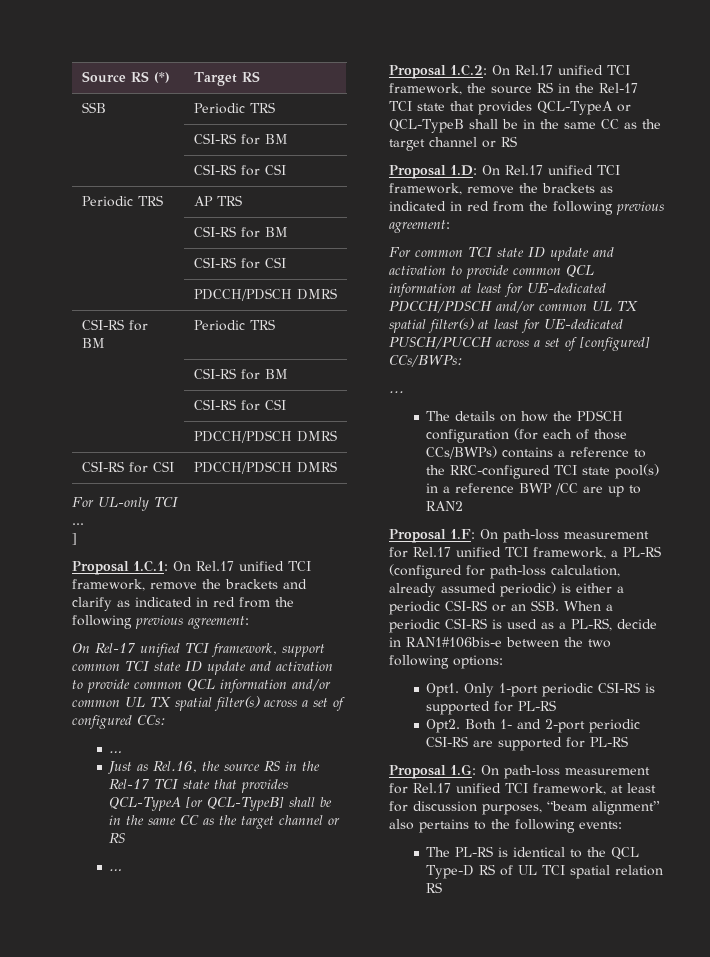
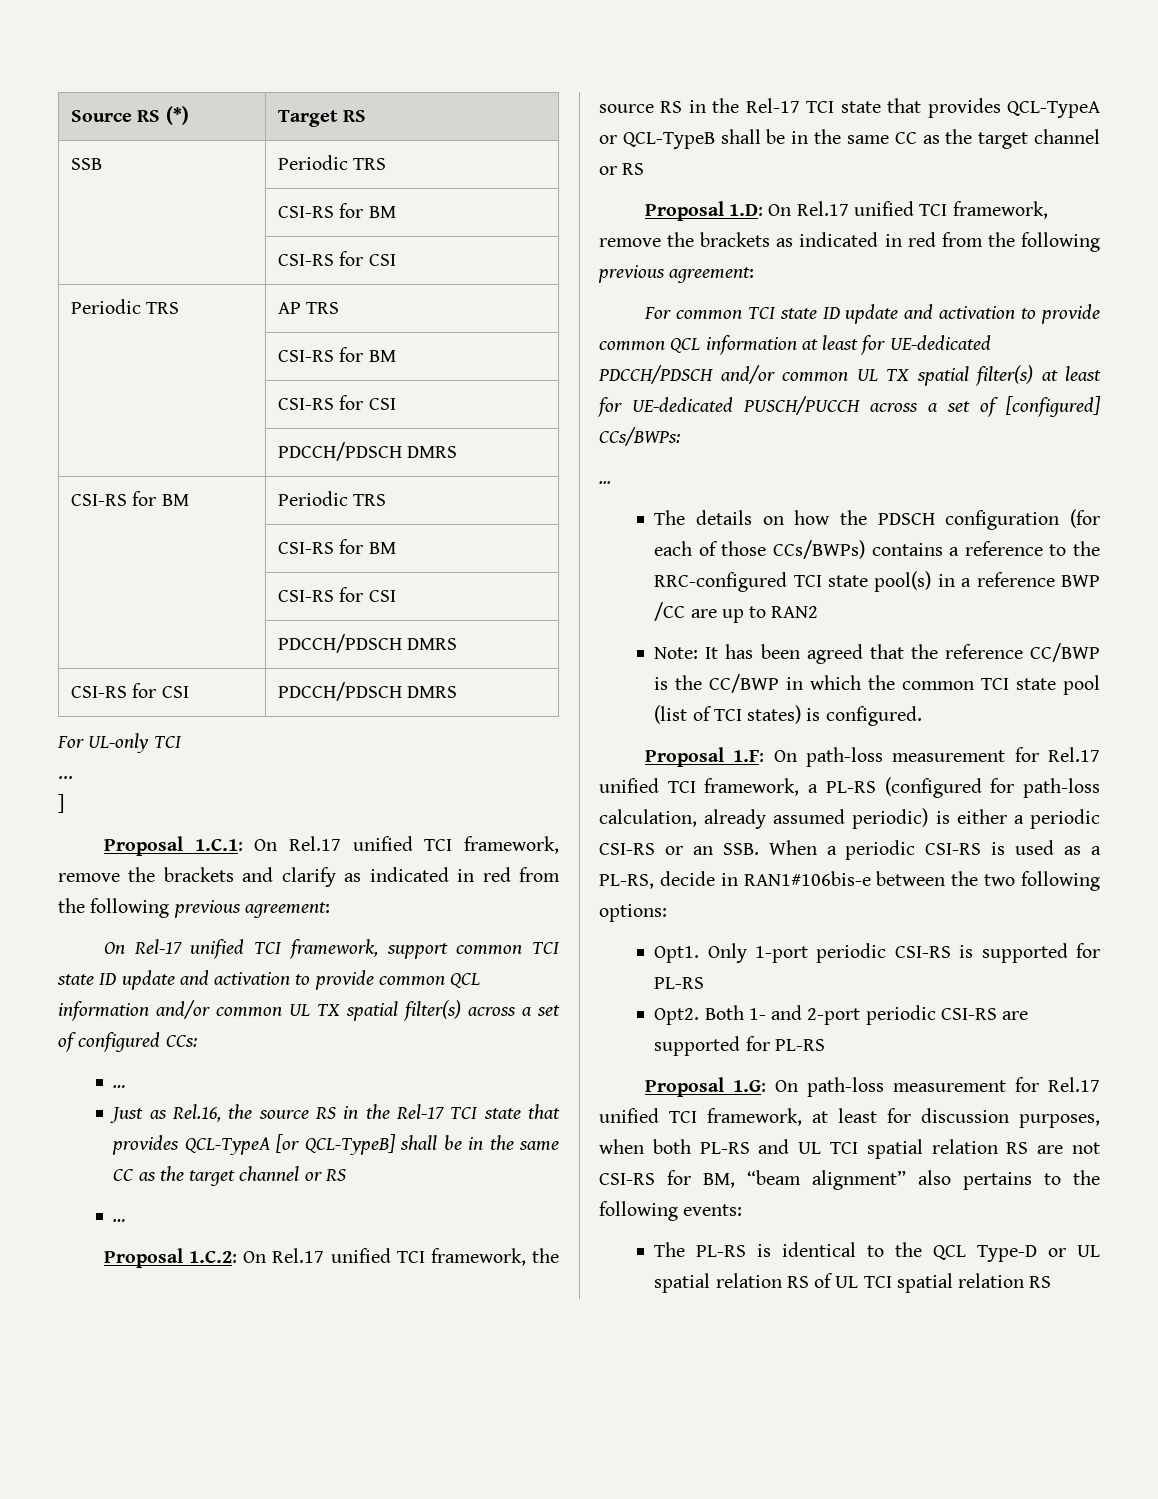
+ Note: It has been agreed that the reference CC/BWP is the CC/BWP in which the common TCI state pool (list of TCI states) is configured.
- Proposal 1.G: On path-loss measurement for Rel.17 unified TCI framework, at least for discussion purposes, “beam alignment” also pertains to the following events:
+ Proposal 1.G: On path-loss measurement for Rel.17 unified TCI framework, at least for discussion purposes, when both PL-RS and UL TCI spatial relation RS are not CSI-RS for BM, “beam alignment” also pertains to the following events:
- The PL-RS is identical to the QCL Type-D RS of UL TCI spatial relation RS
+ The PL-RS is identical to the QCL Type-D or UL spatial relation RS of UL TCI spatial relation RS

